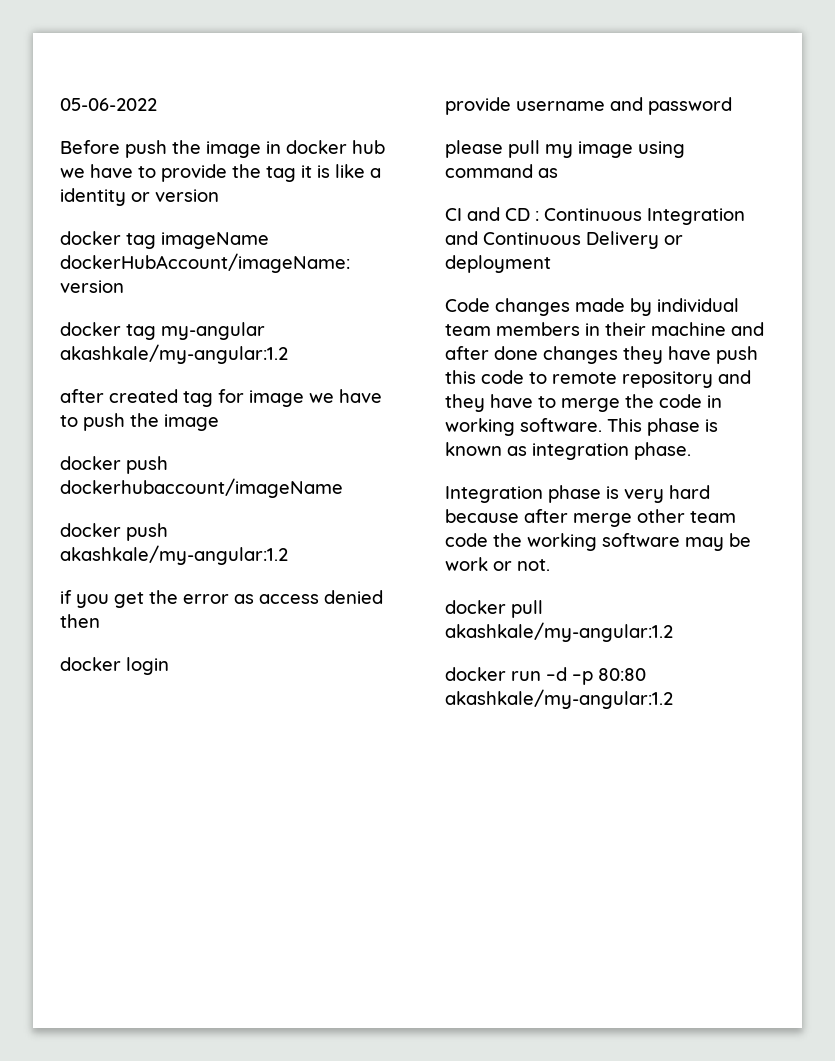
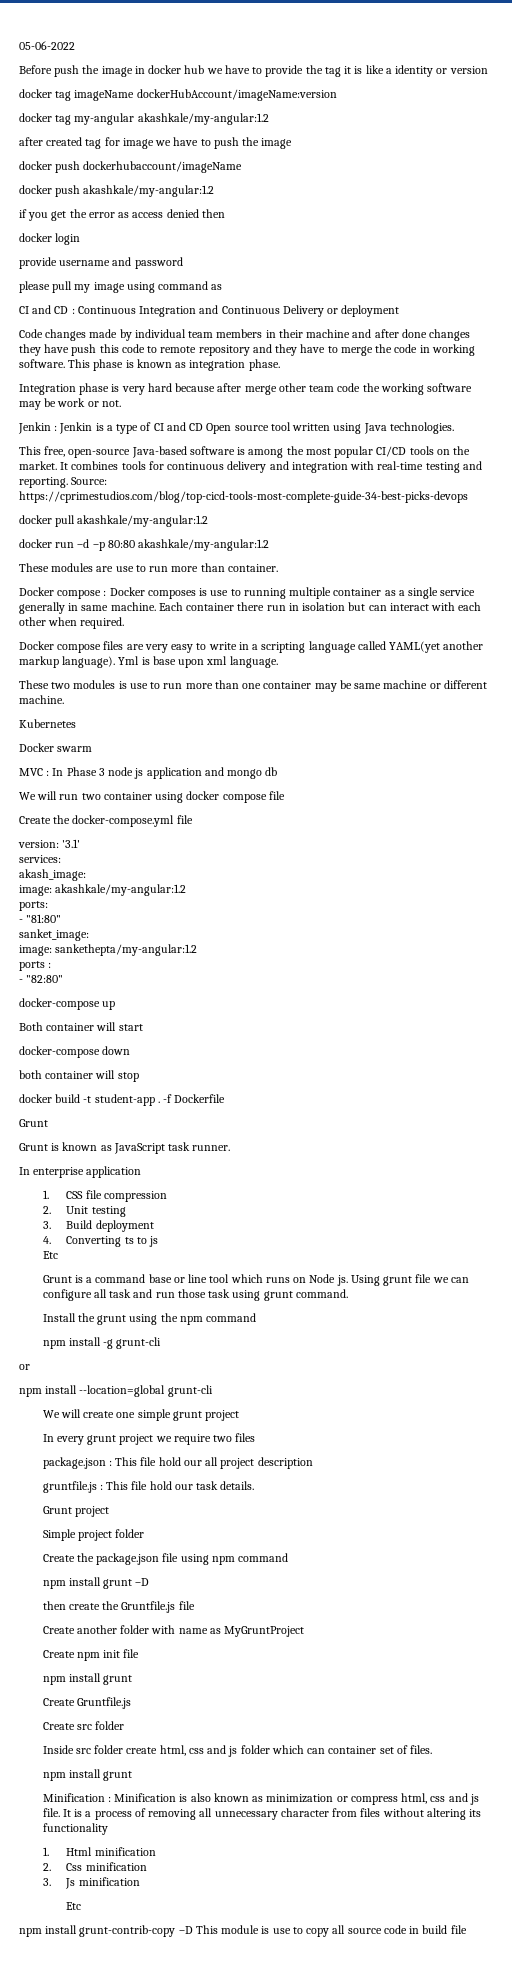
+ Jenkin : Jenkin is a type of CI and CD Open source tool written using Java technologies.
+ This free, open-source Java-based software is among the most popular CI/CD tools on the market. It combines tools for continuous delivery and integration with real-time testing and reporting. Source: https://cprimestudios.com/blog/top-cicd-tools-most-complete-guide-34-best-picks-devops
+ These modules are use to run more than container.
+ Docker compose : Docker composes is use to running multiple container as a single service generally in same machine. Each container there run in isolation but can interact with each other when required.
+ Docker compose files are very easy to write in a scripting language called YAML(yet another markup language). Yml is base upon xml language.
+ These two modules is use to run more than one container may be same machine or different machine.
+ Kubernetes
+ Docker swarm
+ MVC : In Phase 3 node js application and mongo db
+ We will run two container using docker compose file
+ Create the docker-compose.yml file
+ version: '3.1'
+ services:
+ akash_image:
+ image: akashkale/my-angular:1.2
+ ports:
+ - "81:80"
+ sanket_image:
+ image: sankethepta/my-angular:1.2
+ ports :
+ - "82:80"
+ docker-compose up
+ Both container will start
+ docker-compose down
+ both container will stop
+ docker build -t student-app . -f Dockerfile
+ Grunt
+ Grunt is known as JavaScript task runner.
+ In enterprise application
+ 1. CSS file compression
+ 2. Unit testing
+ 3. Build deployment
+ 4. Converting ts to js
+ Etc
+ Grunt is a command base or line tool which runs on Node js. Using grunt file we can configure all task and run those task using grunt command.
+ Install the grunt using the npm command
+ npm install -g grunt-cli
+ or
+ npm install --location=global grunt-cli
+ We will create one simple grunt project
+ In every grunt project we require two files
+ package.json : This file hold our all project description
+ gruntfile.js : This file hold our task details.
+ Grunt project
+ Simple project folder
+ Create the package.json file using npm command
+ npm install grunt –D
+ then create the Gruntfile.js file
+ Create another folder with name as MyGruntProject
+ Create npm init file
+ npm install grunt
+ Create Gruntfile.js
+ Create src folder
+ Inside src folder create html, css and js folder which can container set of files.
+ npm install grunt
+ Minification : Minification is also known as minimization or compress html, css and js file. It is a process of removing all unnecessary character from files without altering its functionality
+ 1. Html minification
+ 2. Css minification
+ 3. Js minification
+ Etc
+ npm install grunt-contrib-copy –D This module is use to copy all source code in build file

